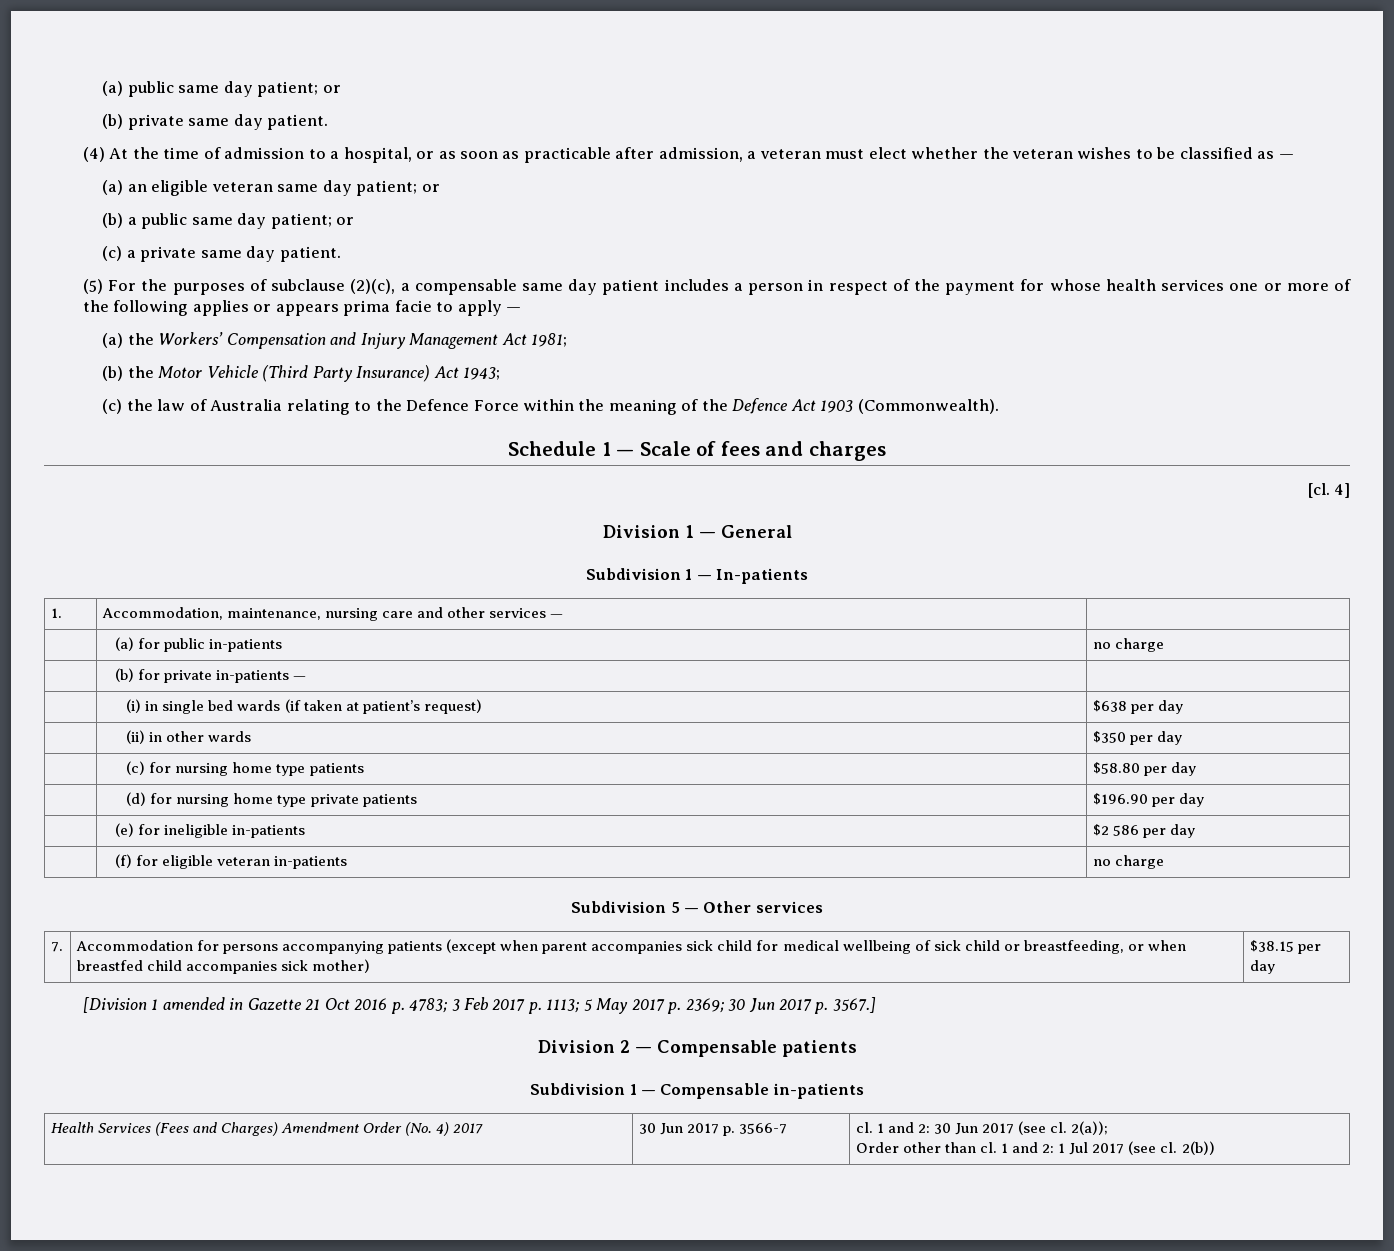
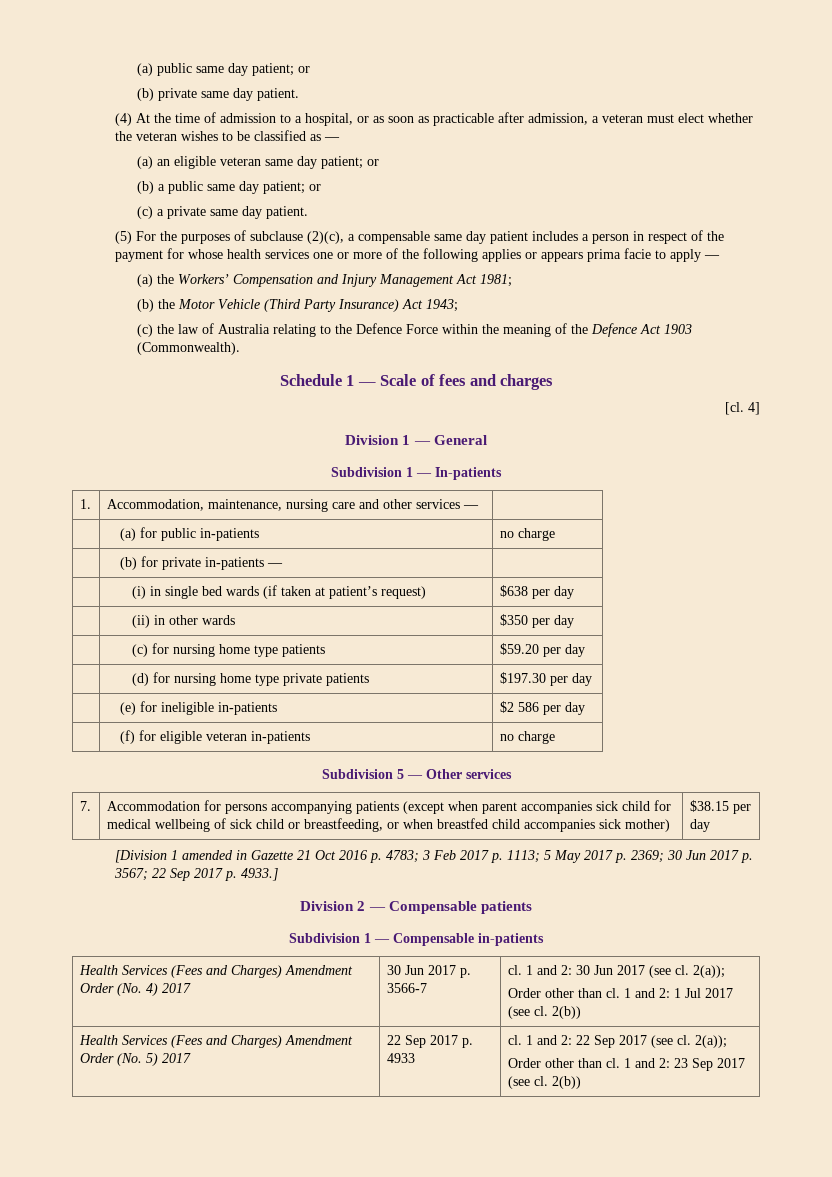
- | (c) for nursing home type patients | $58.80 per day
+ | (c) for nursing home type patients | $59.20 per day
- | (d) for nursing home type private patients | $196.90 per day
+ | (d) for nursing home type private patients | $197.30 per day
- [Division 1 amended in Gazette 21 Oct 2016 p. 4783; 3 Feb 2017 p. 1113; 5 May 2017 p. 2369; 30 Jun 2017 p. 3567.]
+ [Division 1 amended in Gazette 21 Oct 2016 p. 4783; 3 Feb 2017 p. 1113; 5 May 2017 p. 2369; 30 Jun 2017 p. 3567; 22 Sep 2017 p. 4933.]
+ Health Services (Fees and Charges) Amendment Order (No. 5) 2017 | 22 Sep 2017 p. 4933 | cl. 1 and 2: 22 Sep 2017 (see cl. 2(a));
+ Order other than cl. 1 and 2: 23 Sep 2017 (see cl. 2(b))

